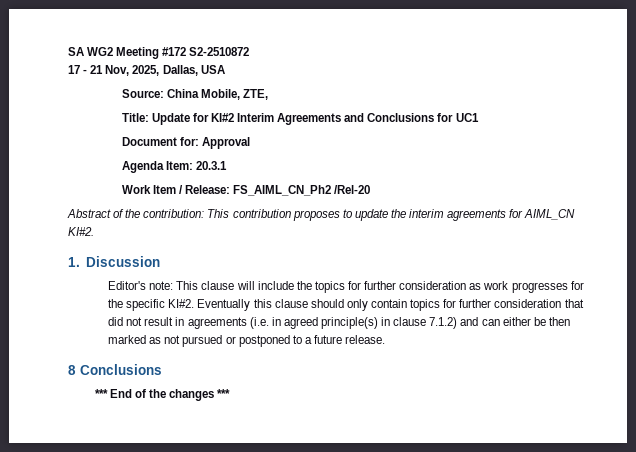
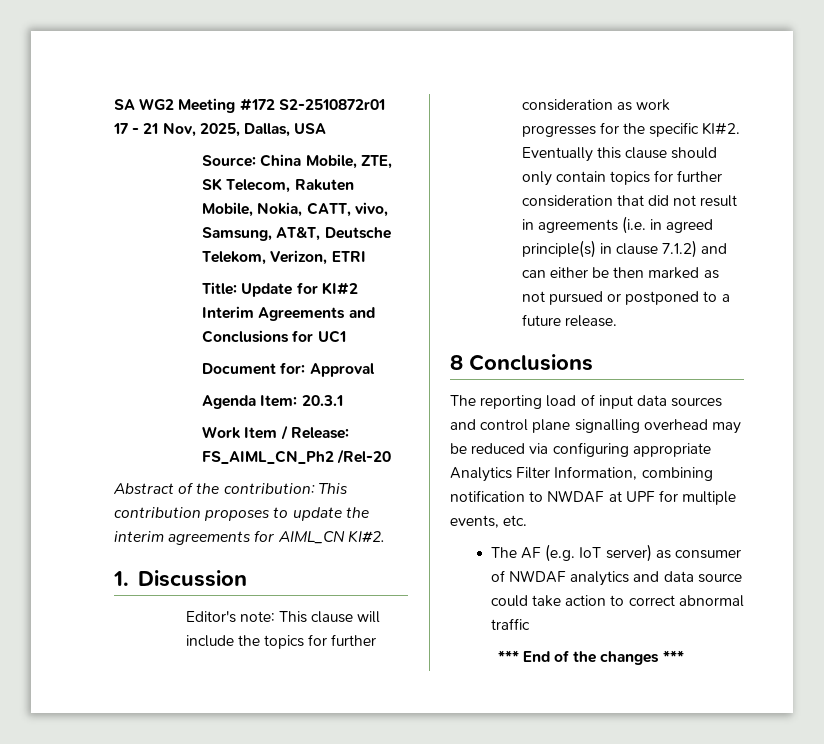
- SA WG2 Meeting #172 S2-2510872
+ SA WG2 Meeting #172 S2-2510872r01
- Source: China Mobile, ZTE,
+ Source: China Mobile, ZTE, SK Telecom, Rakuten Mobile, Nokia, CATT, vivo, Samsung, AT&T, Deutsche Telekom, Verizon, ETRI
+ The reporting load of input data sources and control plane signalling overhead may be reduced via configuring appropriate Analytics Filter Information, combining notification to NWDAF at UPF for multiple events, etc.
+ The AF (e.g. IoT server) as consumer of NWDAF analytics and data source could take action to correct abnormal traffic

